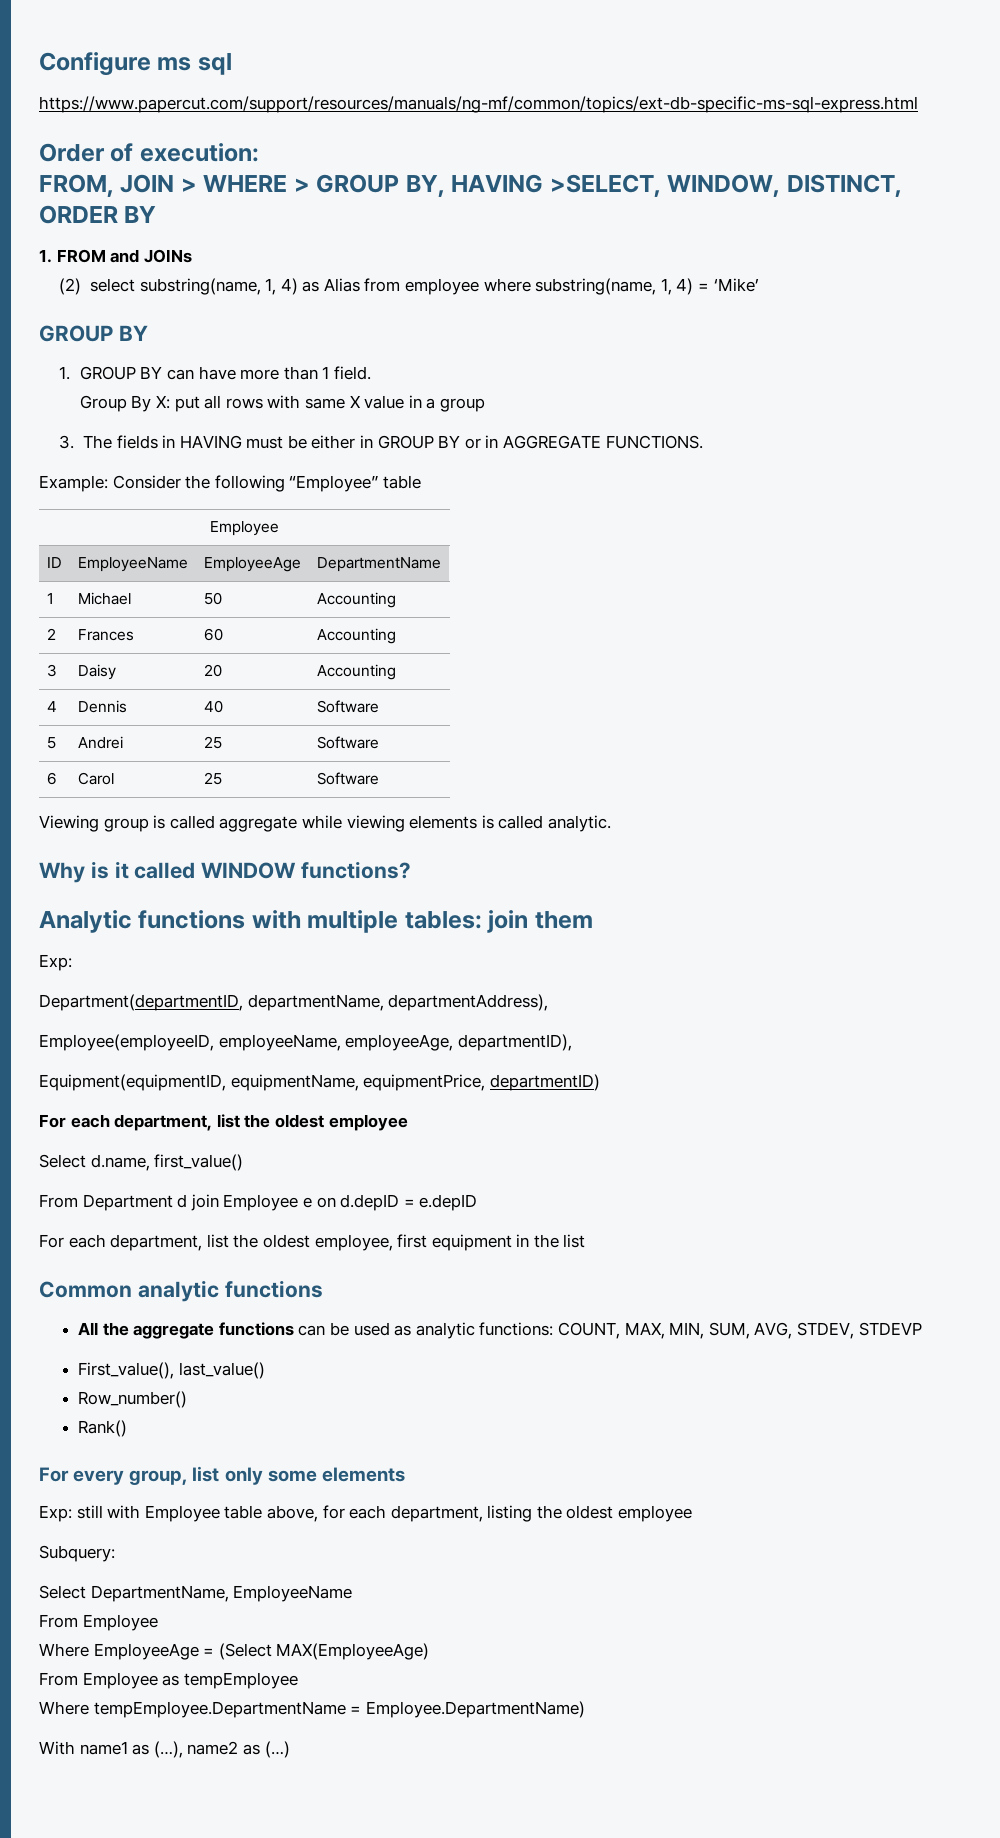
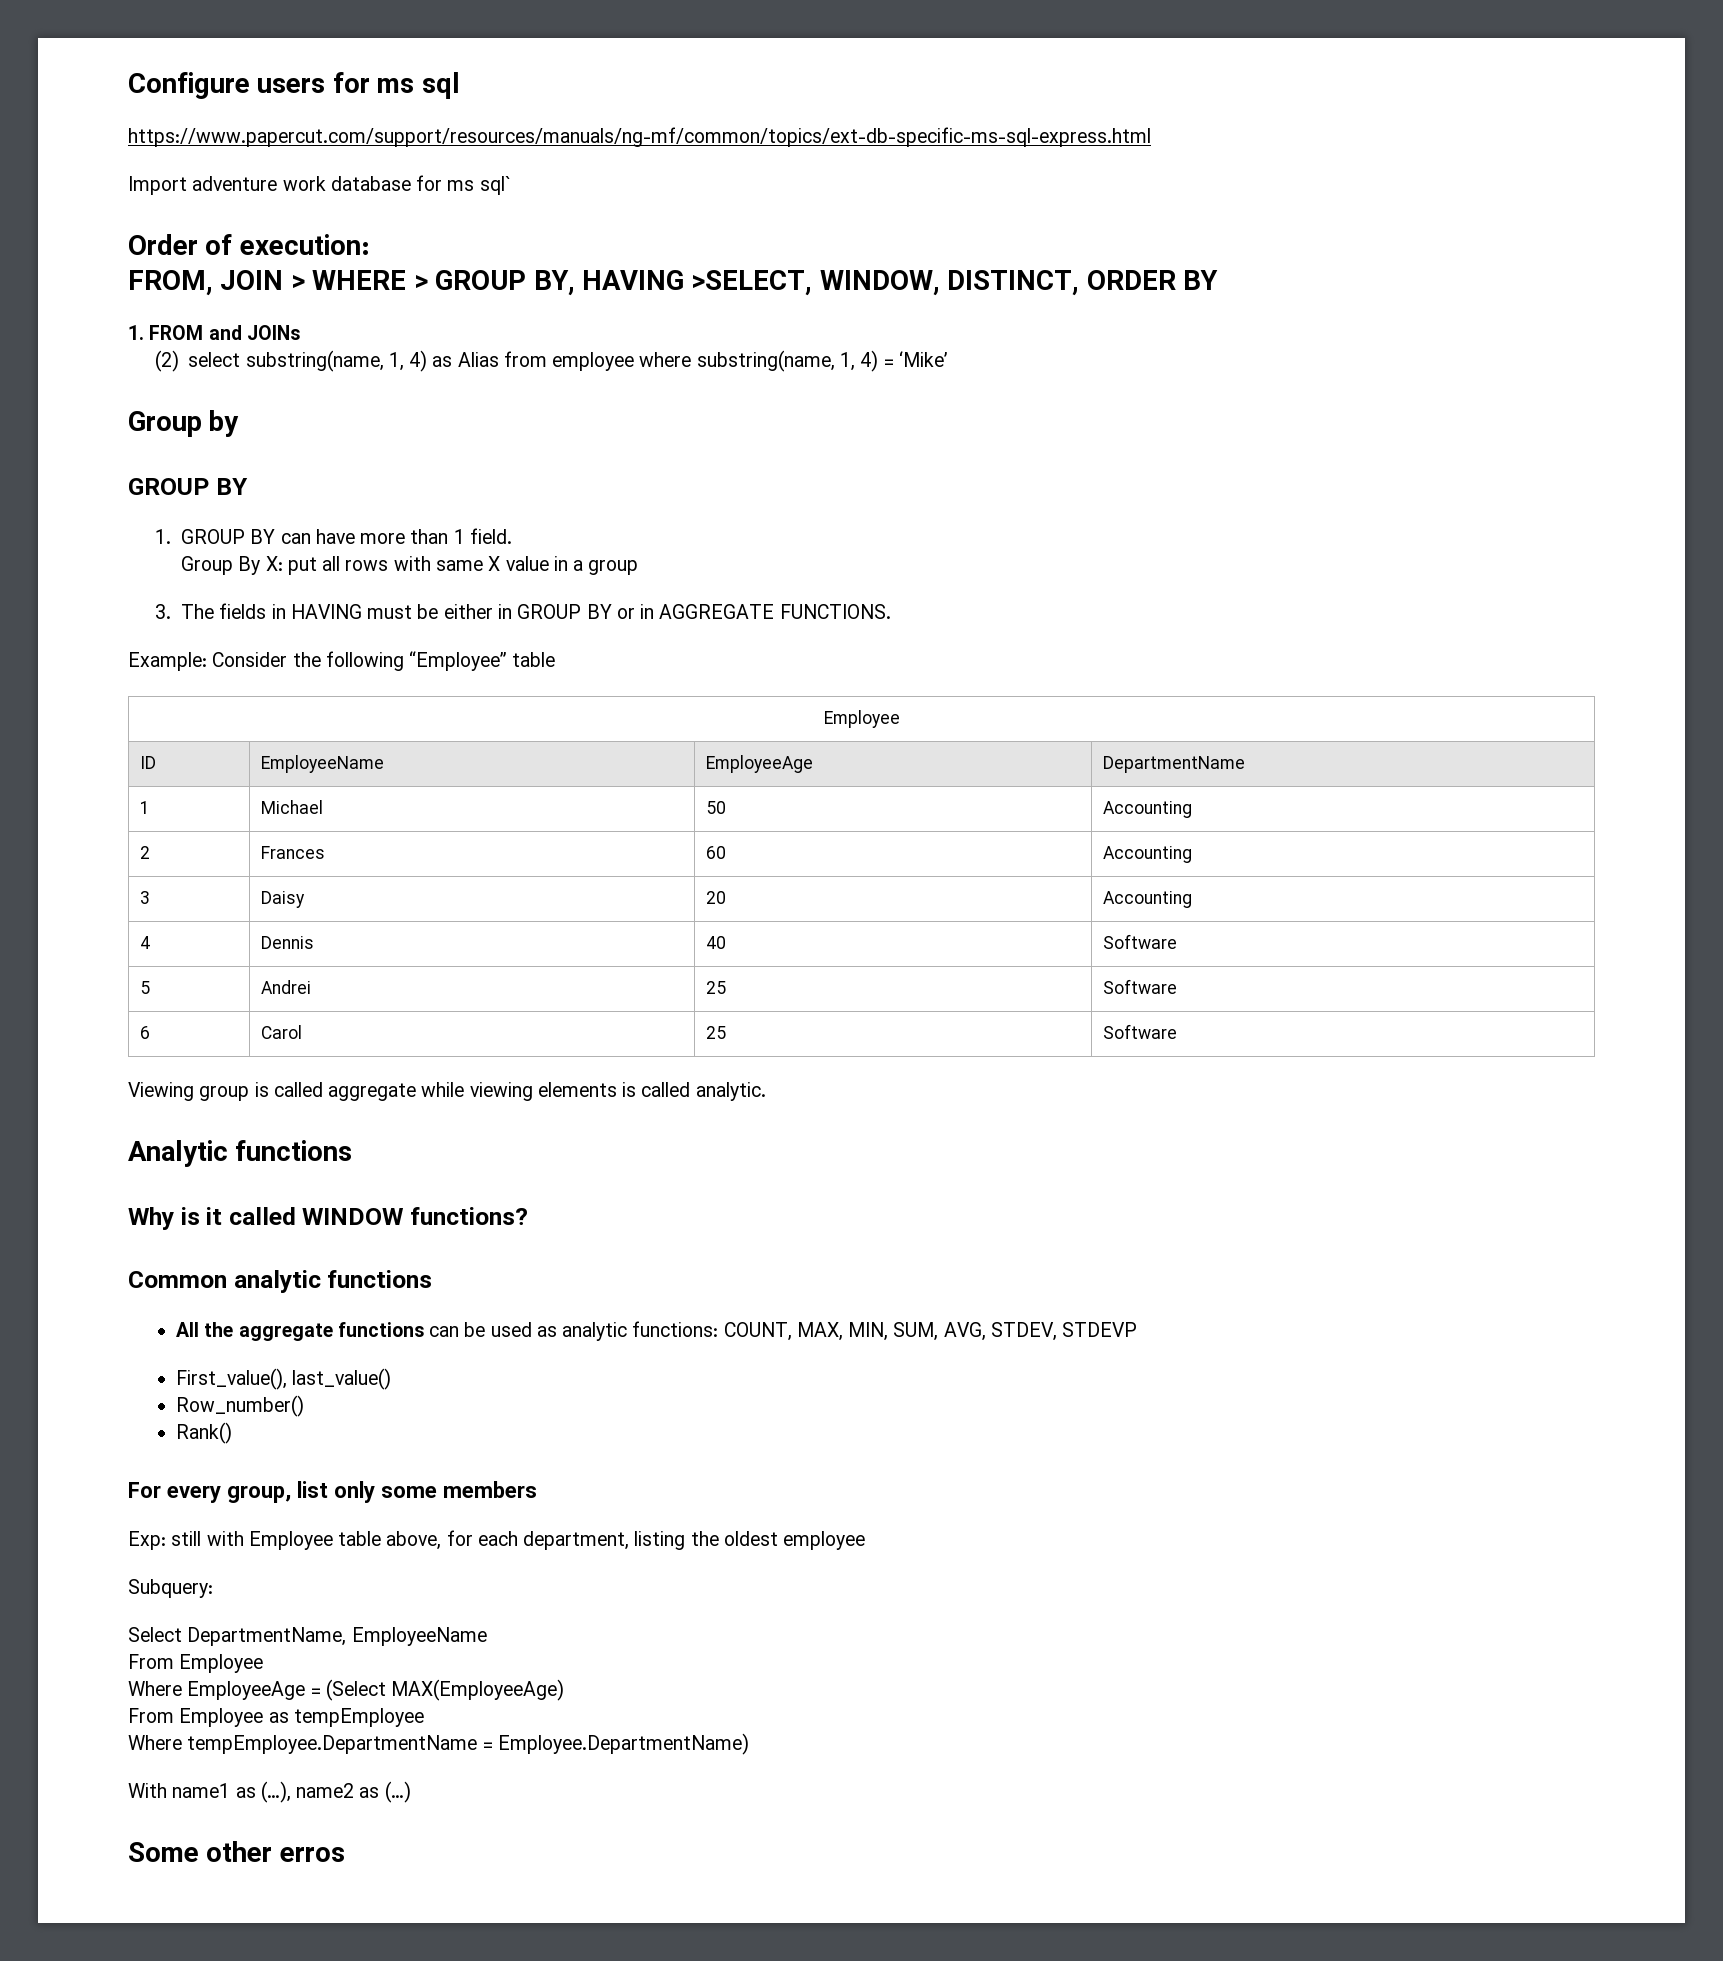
- Configure ms sql
+ Configure users for ms sql
+ Import adventure work database for ms sql`
+ Group by
+ Analytic functions
- Analytic functions with multiple tables: join them
- Exp:
- Department(departmentID, departmentName, departmentAddress),
- Employee(employeeID, employeeName, employeeAge, departmentID),
- Equipment(equipmentID, equipmentName, equipmentPrice, departmentID)
- For each department, list the oldest employee
- Select d.name, first_value()
- From Department d join Employee e on d.depID = e.depID
- For each department, list the oldest employee, first equipment in the list
- For every group, list only some elements
+ For every group, list only some members
+ Some other erros

